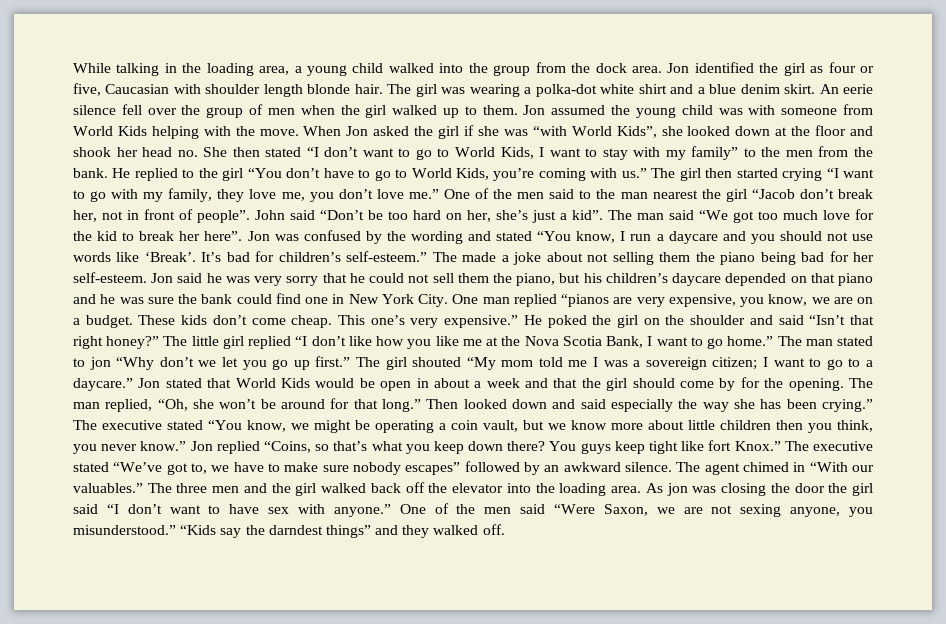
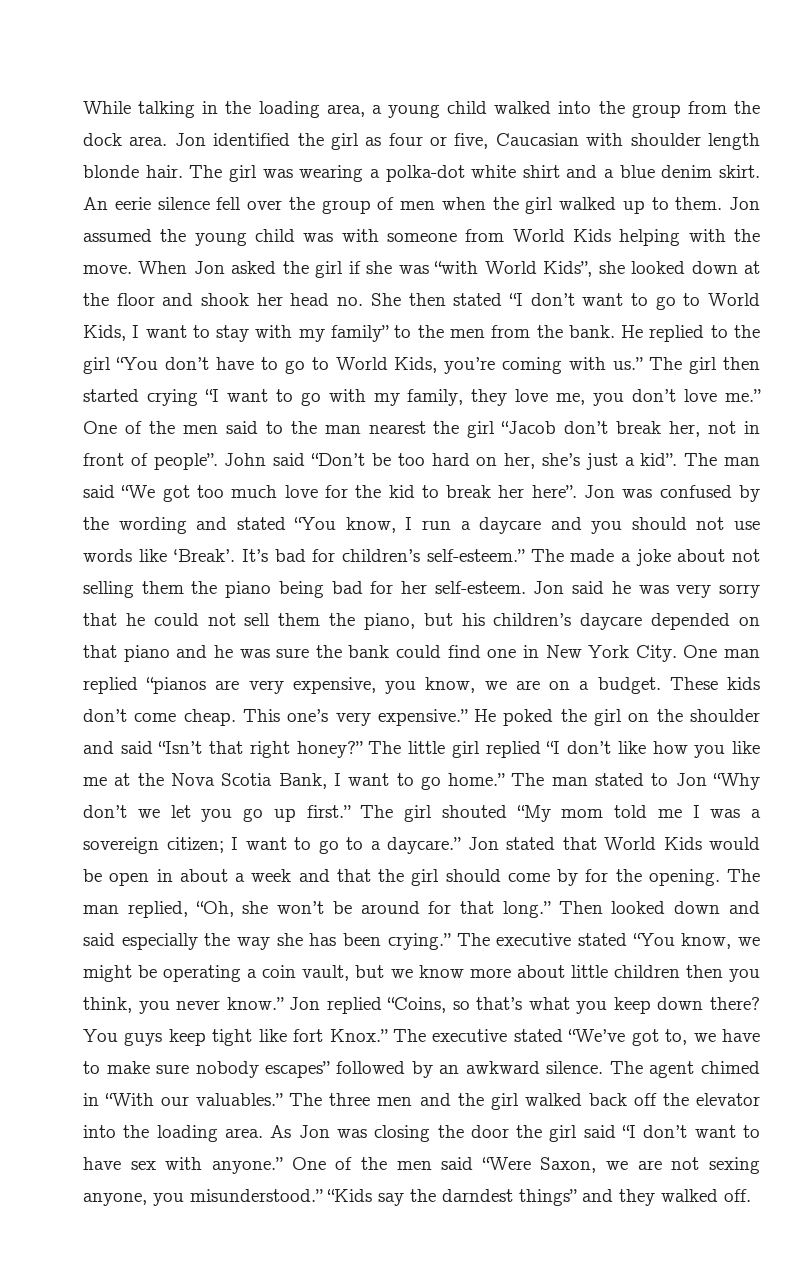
- The man stated to jon “Why don’t we let you go up first.”
+ The man stated to Jon “Why don’t we let you go up first.”
- As jon was closing the door the girl said “I don’t want to have sex with anyone.”
+ As Jon was closing the door the girl said “I don’t want to have sex with anyone.”

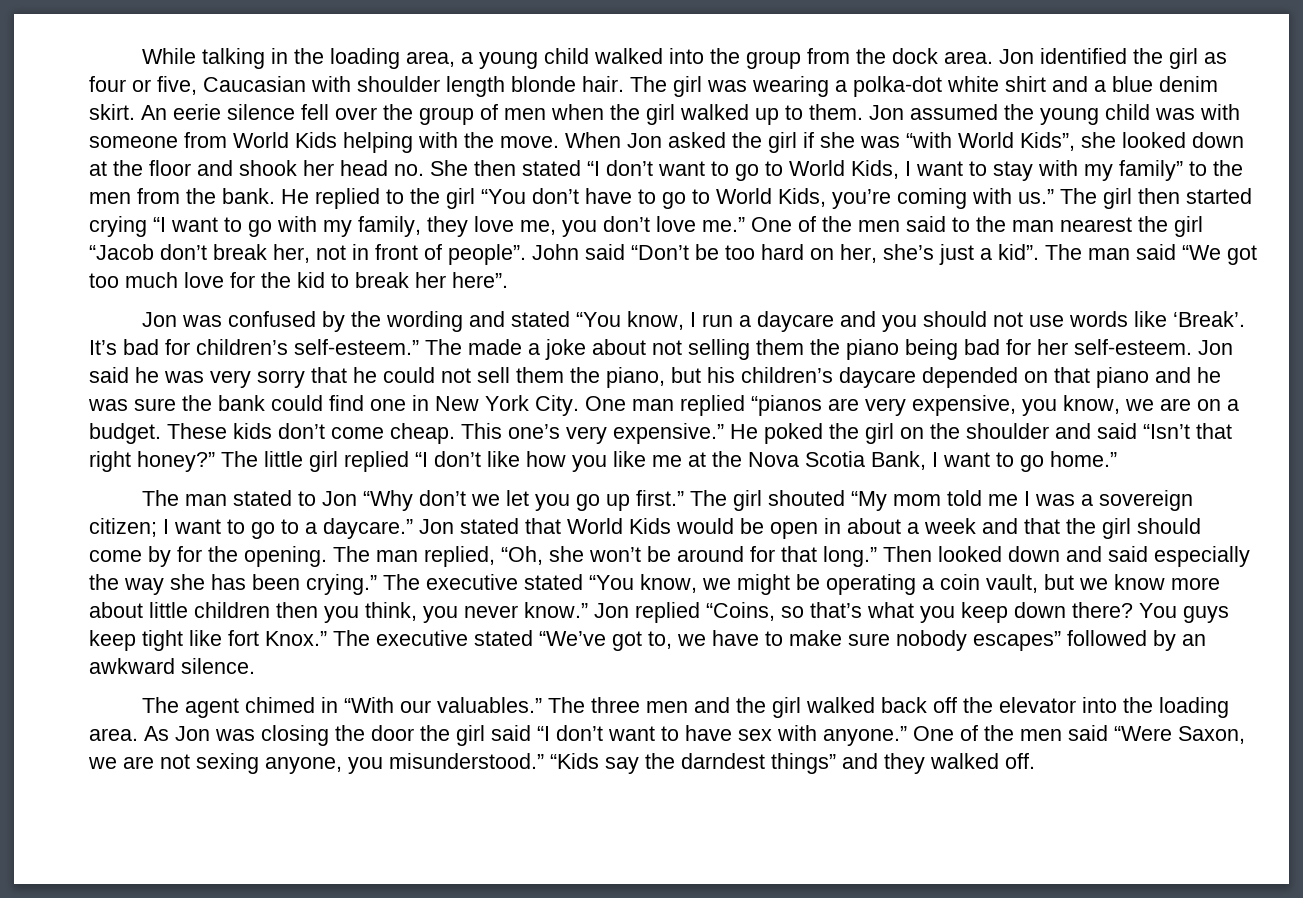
- The man said “We got too much love for the kid to break her here”. Jon was confused by the wording and stated “You know, I run a daycare and you should not use words like ‘Break’.
+ The man said “We got too much love for the kid to break her here”.
+ Jon was confused by the wording and stated “You know, I run a daycare and you should not use words like ‘Break’.
- The little girl replied “I don’t like how you like me at the Nova Scotia Bank, I want to go home.” The man stated to Jon “Why don’t we let you go up first.”
+ The little girl replied “I don’t like how you like me at the Nova Scotia Bank, I want to go home.”
+ The man stated to Jon “Why don’t we let you go up first.”
- The executive stated “We’ve got to, we have to make sure nobody escapes” followed by an awkward silence. The agent chimed in “With our valuables.”
+ The executive stated “We’ve got to, we have to make sure nobody escapes” followed by an awkward silence.
+ The agent chimed in “With our valuables.”

